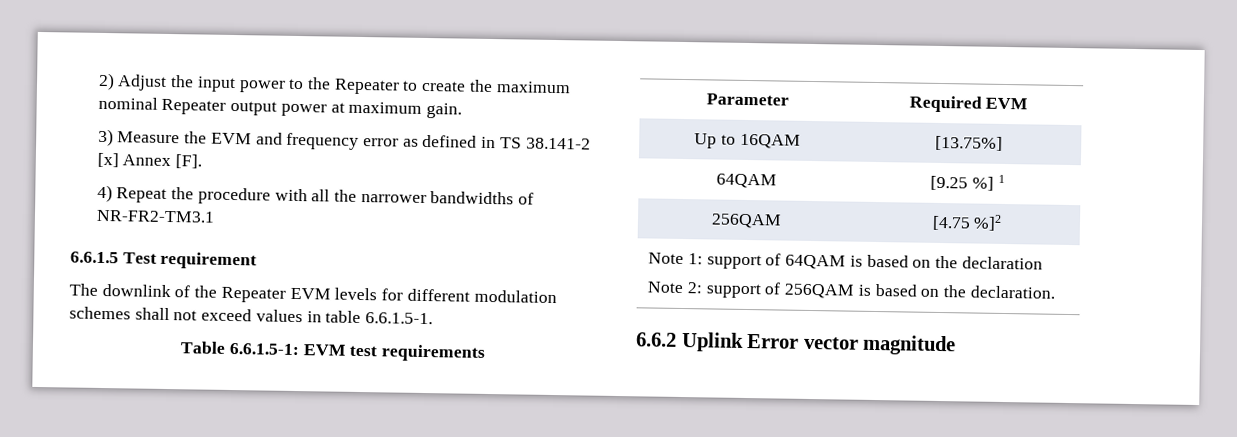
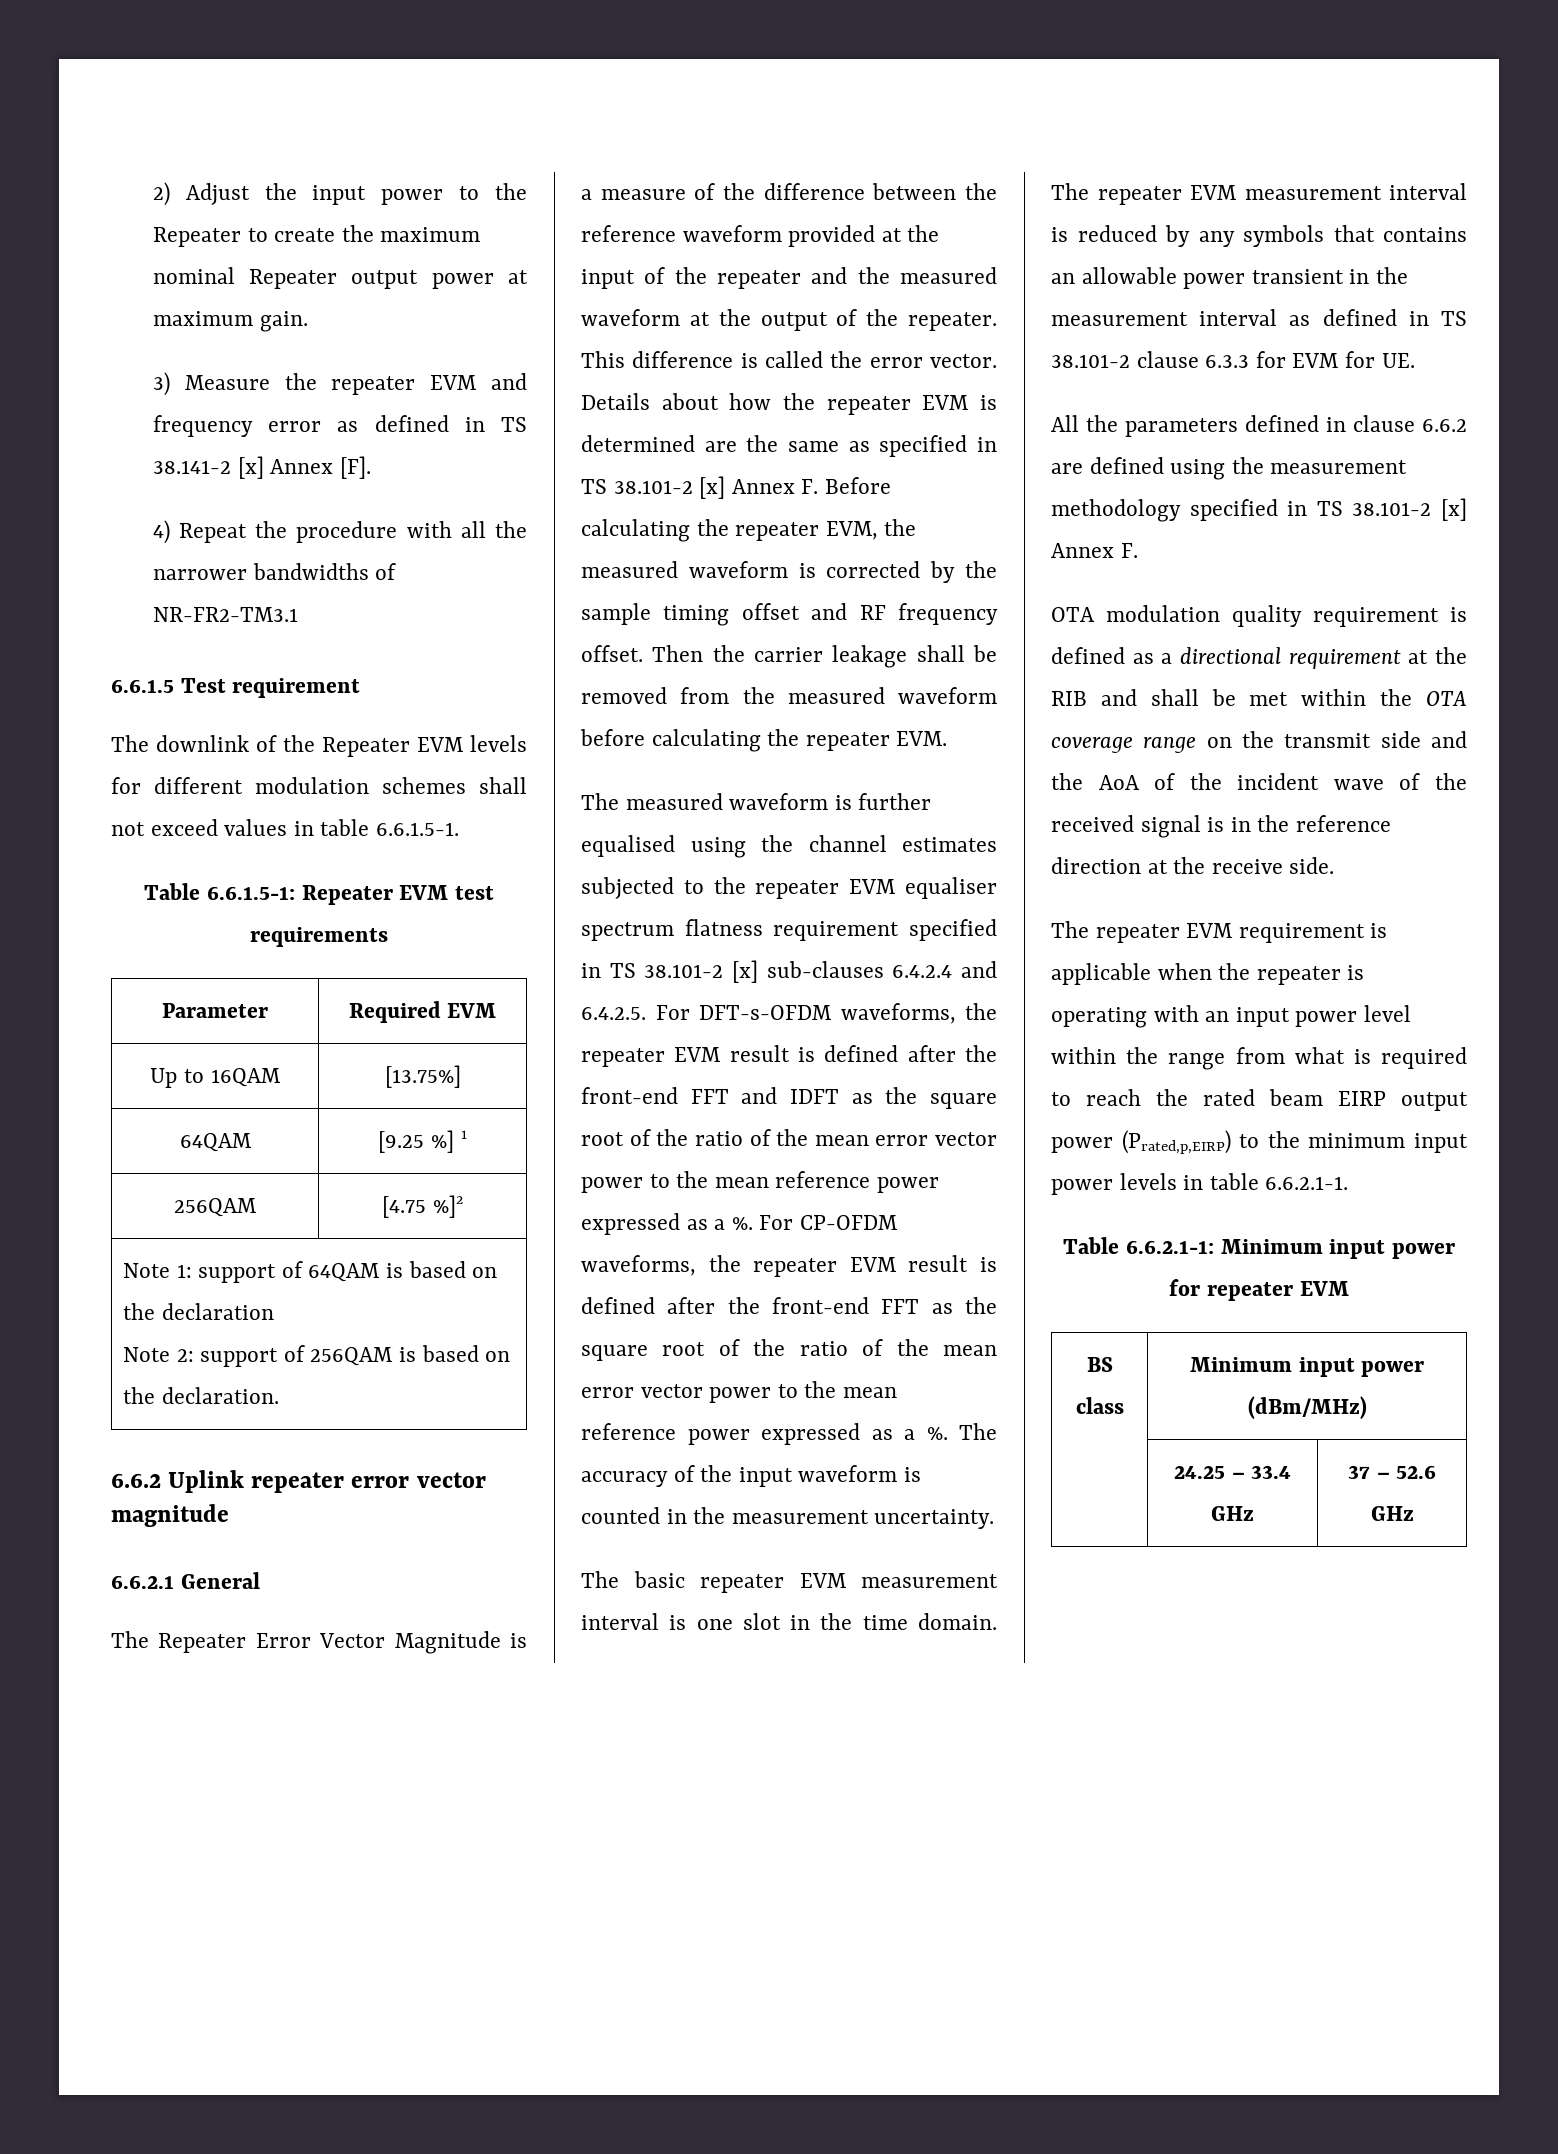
- 3) Measure the EVM and frequency error as defined in TS 38.141-2 [x] Annex [F].
+ 3) Measure the repeater EVM and frequency error as defined in TS 38.141-2 [x] Annex [F].
- Table 6.6.1.5-1: EVM test requirements
+ Table 6.6.1.5-1: Repeater EVM test requirements
- 6.6.2 Uplink Error vector magnitude
+ 6.6.2 Uplink repeater error vector magnitude
+ 6.6.2.1 General
+ The Repeater Error Vector Magnitude is a measure of the difference between the reference waveform provided at the input of the repeater and the measured waveform at the output of the repeater. This difference is called the error vector. Details about how the repeater EVM is determined are the same as specified in TS 38.101-2 [x] Annex F. Before calculating the repeater EVM, the measured waveform is corrected by the sample timing offset and RF frequency offset. Then the carrier leakage shall be removed from the measured waveform before calculating the repeater EVM.
+ The measured waveform is further equalised using the channel estimates subjected to the repeater EVM equaliser spectrum flatness requirement specified in TS 38.101-2 [x] sub-clauses 6.4.2.4 and 6.4.2.5. For DFT-s-OFDM waveforms, the repeater EVM result is defined after the front-end FFT and IDFT as the square root of the ratio of the mean error vector power to the mean reference power expressed as a %. For CP-OFDM waveforms, the repeater EVM result is defined after the front-end FFT as the square root of the ratio of the mean error vector power to the mean reference power expressed as a %. The accuracy of the input waveform is counted in the measurement uncertainty.
+ The basic repeater EVM measurement interval is one slot in the time domain. The repeater EVM measurement interval is reduced by any symbols that contains an allowable power transient in the measurement interval as defined in TS 38.101-2 clause 6.3.3 for EVM for UE.
+ All the parameters defined in clause 6.6.2 are defined using the measurement methodology specified in TS 38.101-2 [x] Annex F.
+ OTA modulation quality requirement is defined as a directional requirement at the RIB and shall be met within the OTA coverage range on the transmit side and the AoA of the incident wave of the received signal is in the reference direction at the receive side.
+ The repeater EVM requirement is applicable when the repeater is operating with an input power level within the range from what is required to reach the rated beam EIRP output power (Prated,p,EIRP) to the minimum input power levels in table 6.6.2.1-1.
+ Table 6.6.2.1-1: Minimum input power for repeater EVM
+ BS class | Minimum input power (dBm/MHz)
+ | 24.25 – 33.4 GHz | 37 – 52.6 GHz

